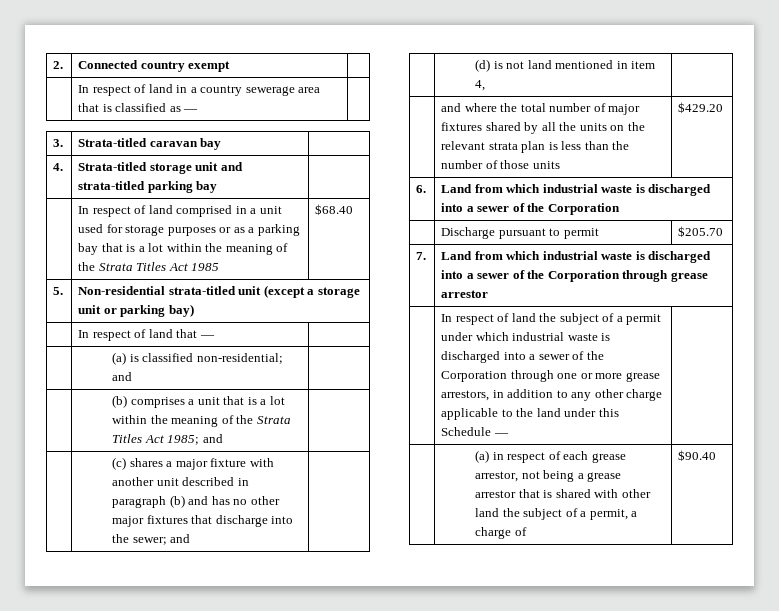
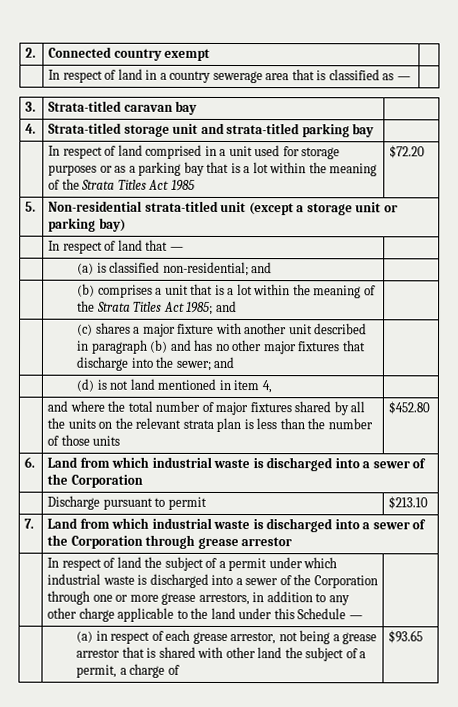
- | In respect of land comprised in a unit used for storage purposes or as a parking bay that is a lot within the meaning of the Strata Titles Act 1985 | $68.40
+ | In respect of land comprised in a unit used for storage purposes or as a parking bay that is a lot within the meaning of the Strata Titles Act 1985 | $72.20
- | and where the total number of major fixtures shared by all the units on the relevant strata plan is less than the number of those units | $429.20
+ | and where the total number of major fixtures shared by all the units on the relevant strata plan is less than the number of those units | $452.80
- | Discharge pursuant to permit | $205.70
+ | Discharge pursuant to permit | $213.10
- | (a) in respect of each grease arrestor, not being a grease arrestor that is shared with other land the subject of a permit, a charge of | $90.40
+ | (a) in respect of each grease arrestor, not being a grease arrestor that is shared with other land the subject of a permit, a charge of | $93.65

